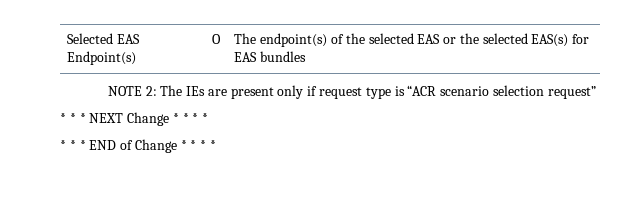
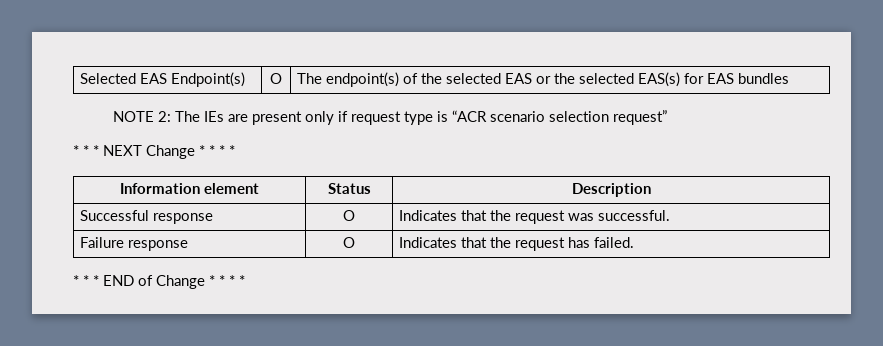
+ Information element | Status | Description
+ Successful response | O | Indicates that the request was successful.
+ Failure response | O | Indicates that the request has failed.

